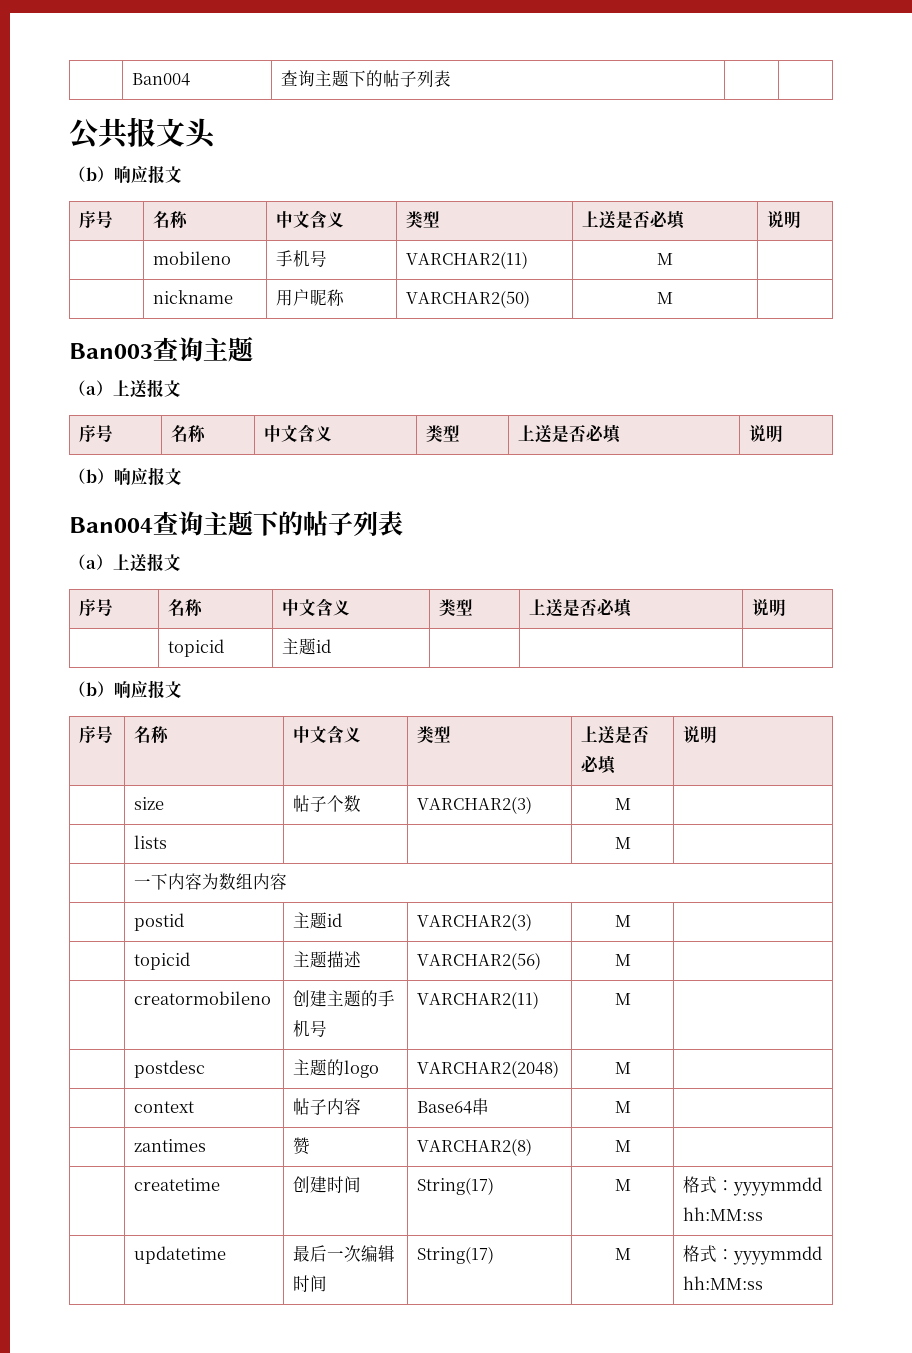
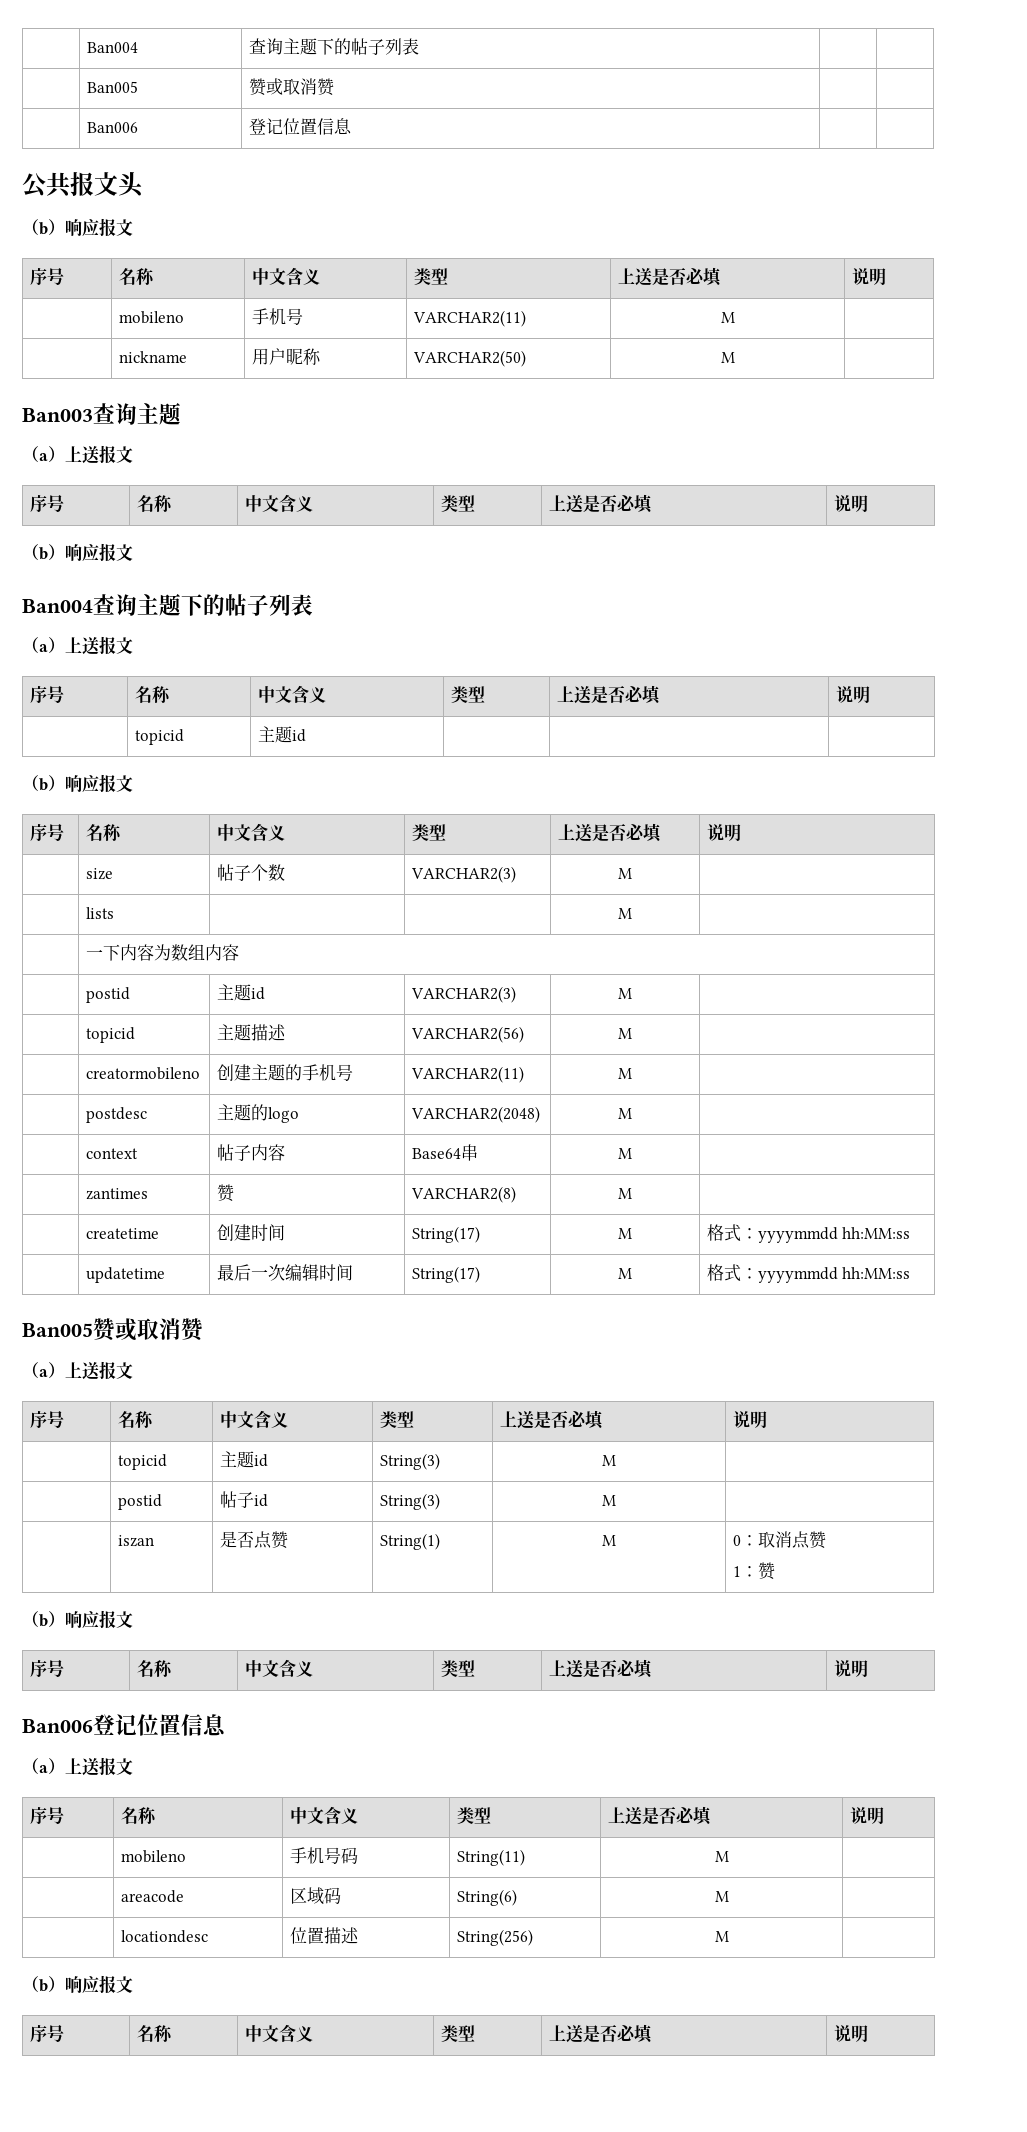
+ | Ban005 | 赞或取消赞 | |
+ | Ban006 | 登记位置信息 | |
+ Ban005赞或取消赞
+ （a）上送报文
+ 序号 | 名称 | 中文含义 | 类型 | 上送是否必填 | 说明
+ | topicid | 主题id | String(3) | M |
+ | postid | 帖子id | String(3) | M |
+ | iszan | 是否点赞 | String(1) | M | 0：取消点赞
+ 1：赞
+ （b）响应报文
+ 序号 | 名称 | 中文含义 | 类型 | 上送是否必填 | 说明
+ Ban006登记位置信息
+ （a）上送报文
+ 序号 | 名称 | 中文含义 | 类型 | 上送是否必填 | 说明
+ | mobileno | 手机号码 | String(11) | M |
+ | areacode | 区域码 | String(6) | M |
+ | locationdesc | 位置描述 | String(256) | M |
+ （b）响应报文
+ 序号 | 名称 | 中文含义 | 类型 | 上送是否必填 | 说明

